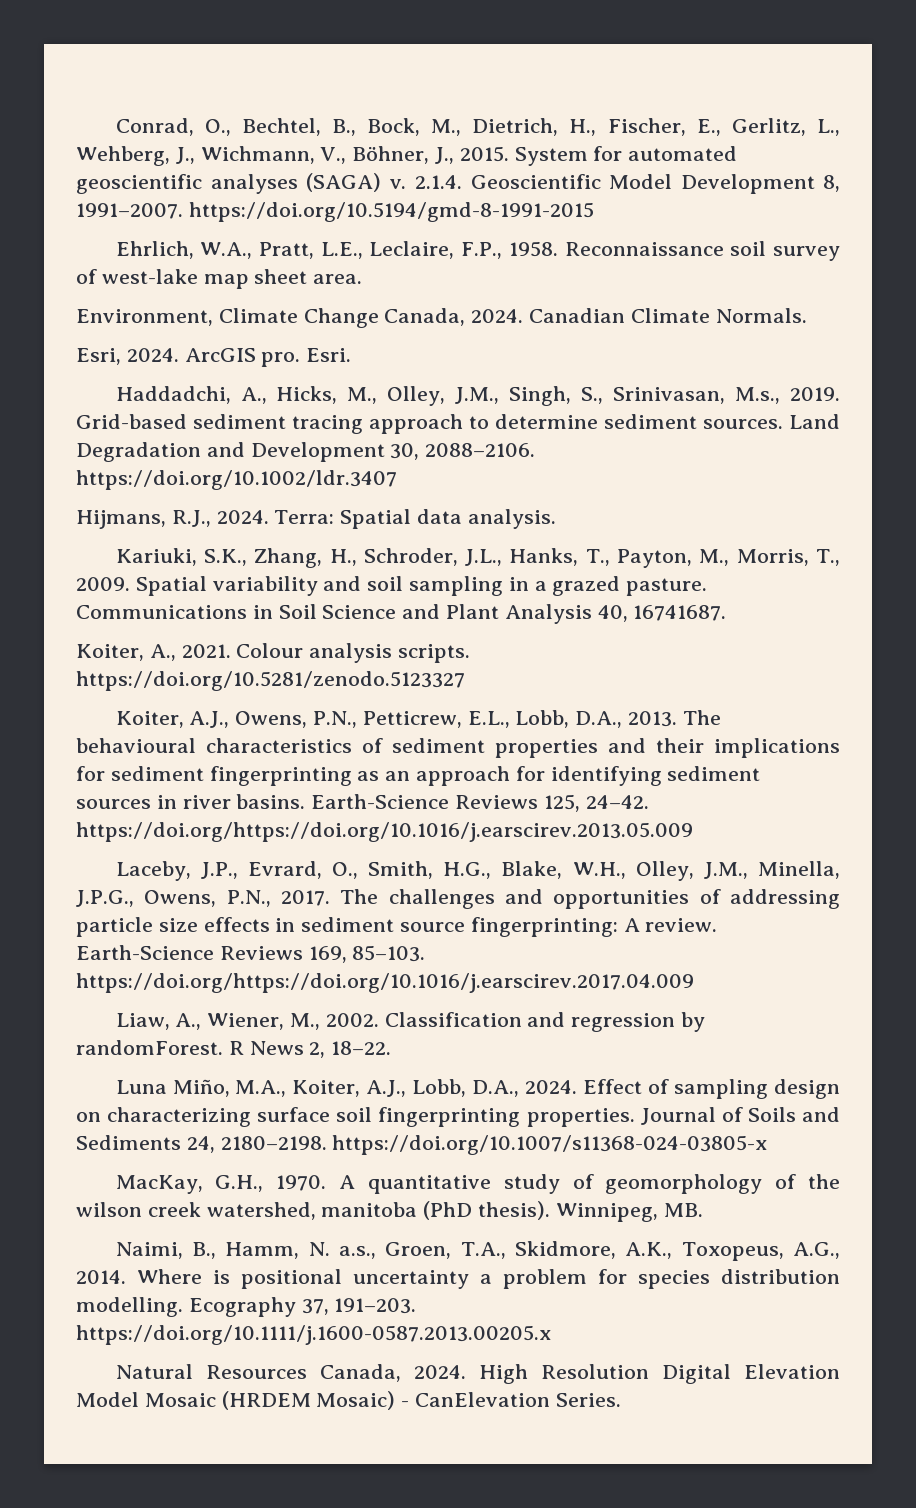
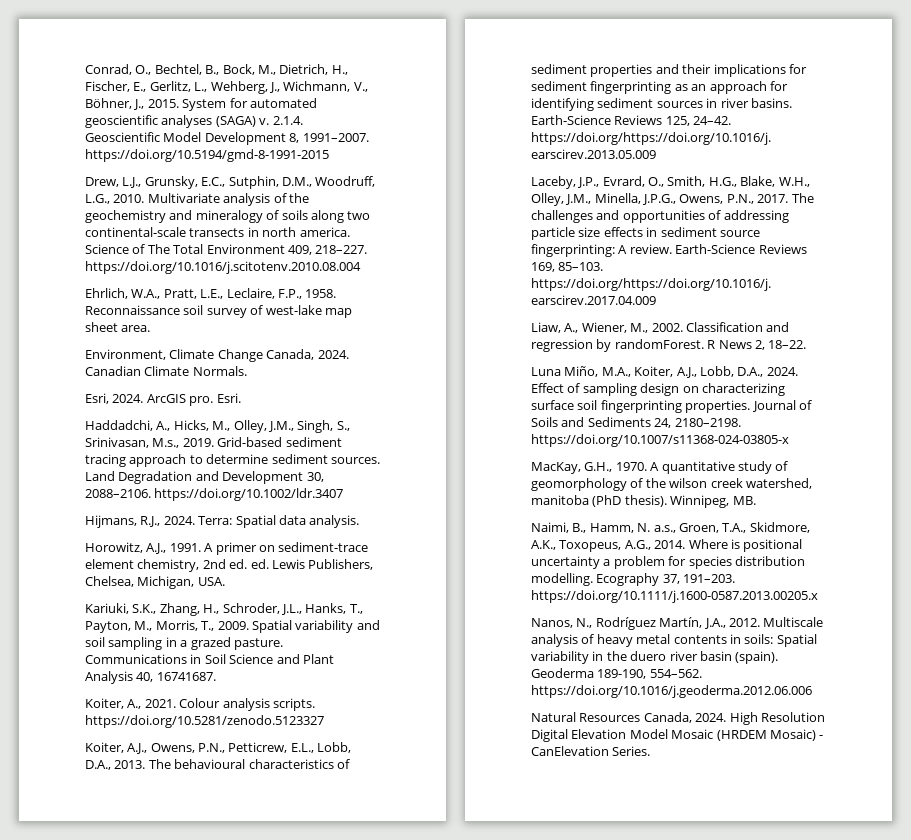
+ Drew, L.J., Grunsky, E.C., Sutphin, D.M., Woodruff, L.G., 2010. Multivariate analysis of the geochemistry and mineralogy of soils along two continental-scale transects in north america. Science of The Total Environment 409, 218–227. https://doi.org/10.1016/j.scitotenv.2010.08.004
+ Horowitz, A.J., 1991. A primer on sediment-trace element chemistry, 2nd ed. ed. Lewis Publishers, Chelsea, Michigan, USA.
+ Nanos, N., Rodríguez Martín, J.A., 2012. Multiscale analysis of heavy metal contents in soils: Spatial variability in the duero river basin (spain). Geoderma 189-190, 554–562. https://doi.org/10.1016/j.geoderma.2012.06.006

